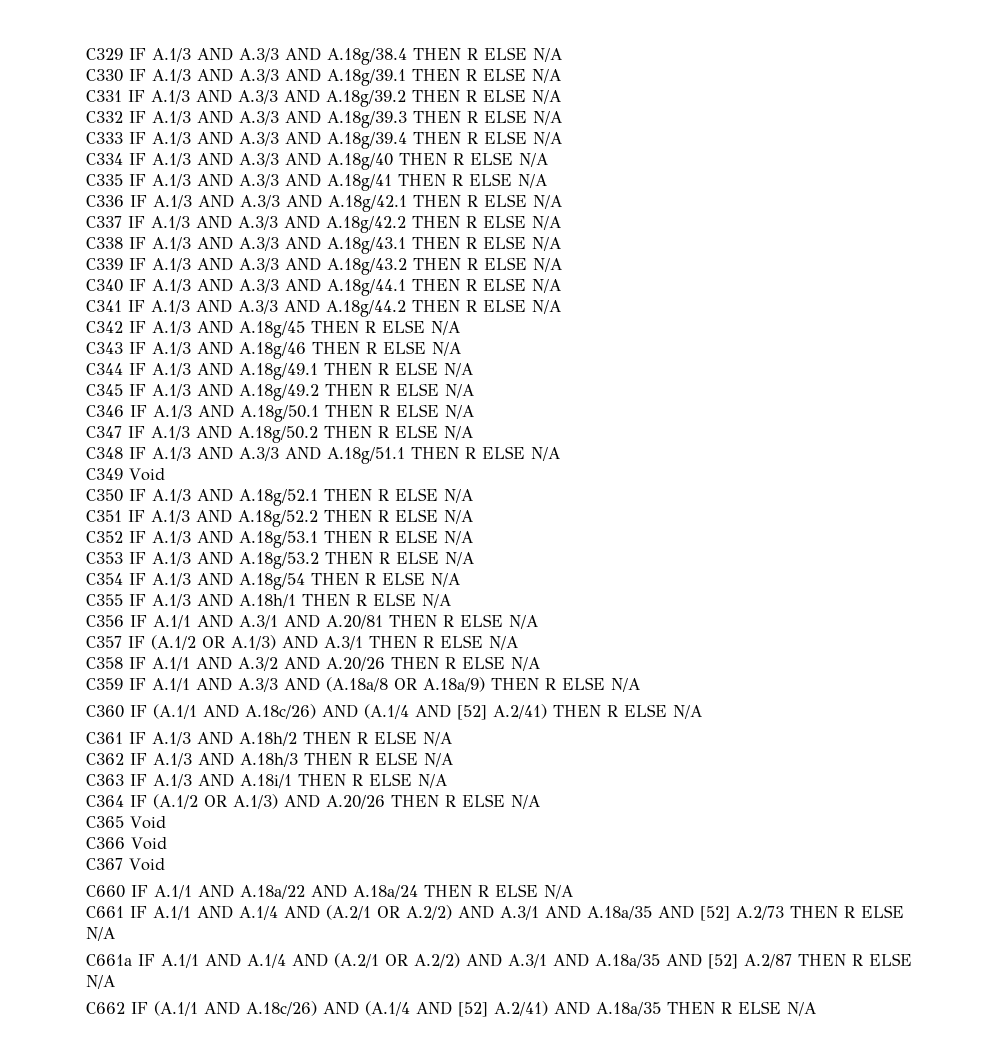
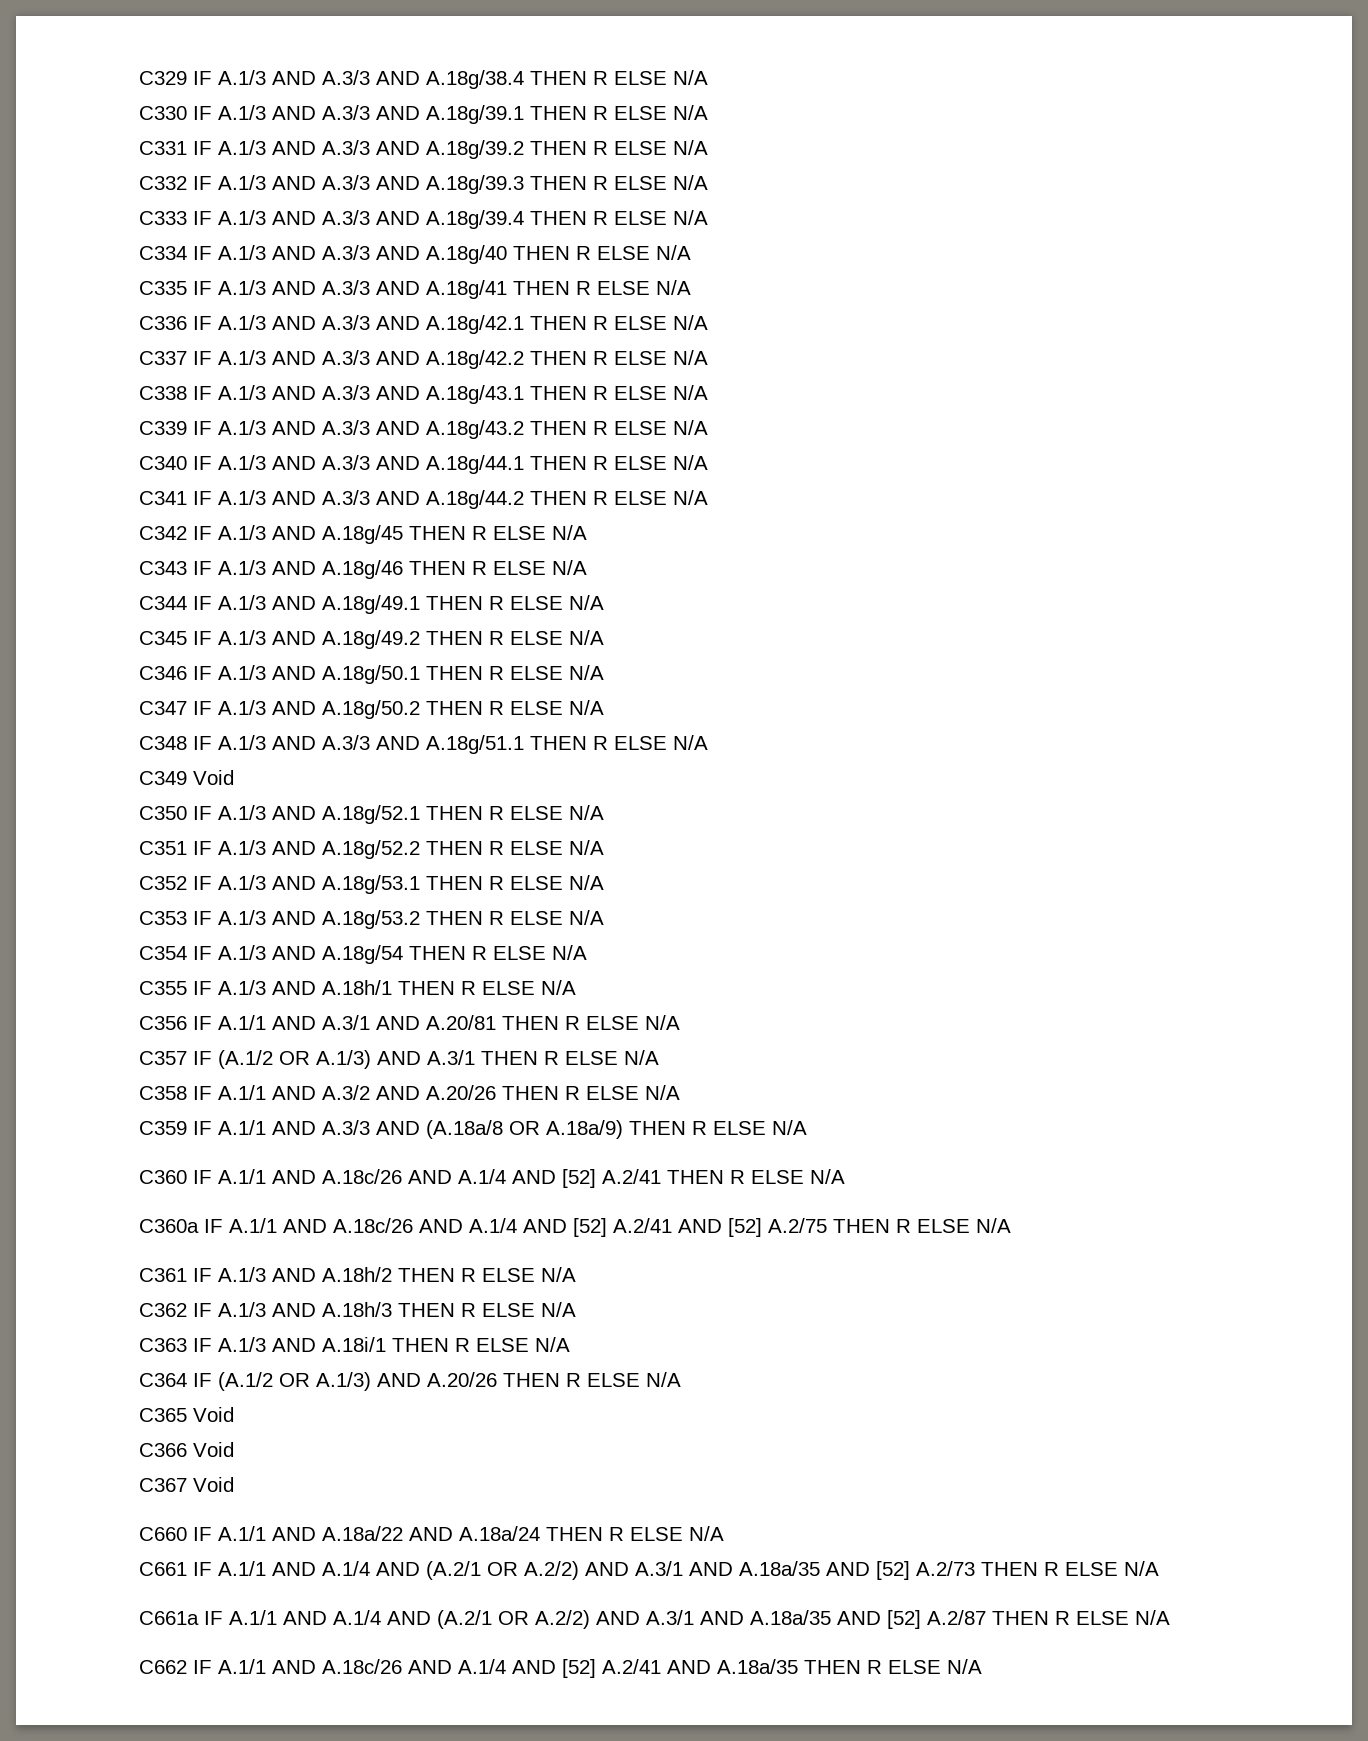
- C360 IF (A.1/1 AND A.18c/26) AND (A.1/4 AND [52] A.2/41) THEN R ELSE N/A
+ C360 IF A.1/1 AND A.18c/26 AND A.1/4 AND [52] A.2/41 THEN R ELSE N/A
+ C360a IF A.1/1 AND A.18c/26 AND A.1/4 AND [52] A.2/41 AND [52] A.2/75 THEN R ELSE N/A
- C662 IF (A.1/1 AND A.18c/26) AND (A.1/4 AND [52] A.2/41) AND A.18a/35 THEN R ELSE N/A
+ C662 IF A.1/1 AND A.18c/26 AND A.1/4 AND [52] A.2/41 AND A.18a/35 THEN R ELSE N/A

